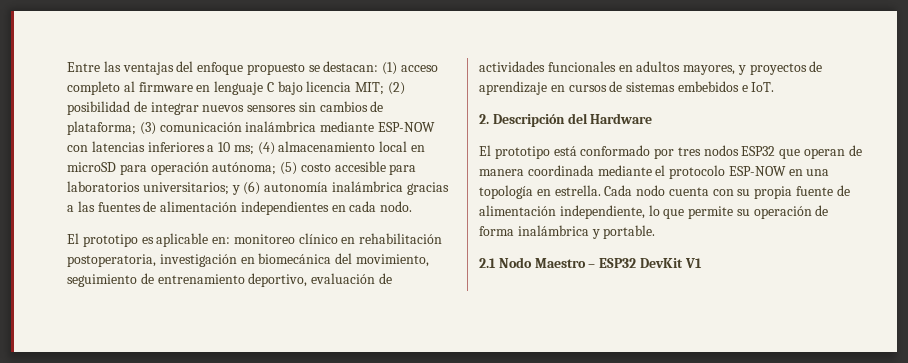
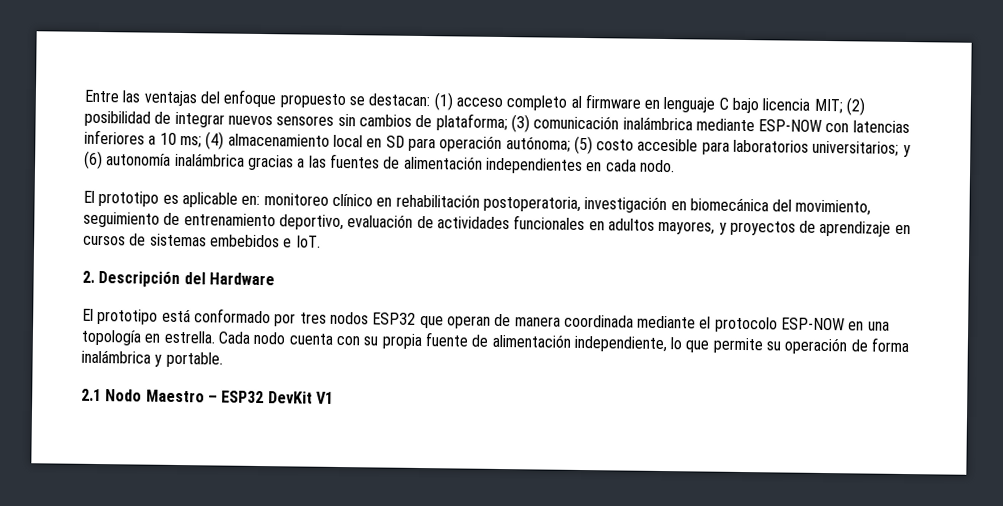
- (4) almacenamiento local en microSD para operación autónoma;
+ (4) almacenamiento local en SD para operación autónoma;

